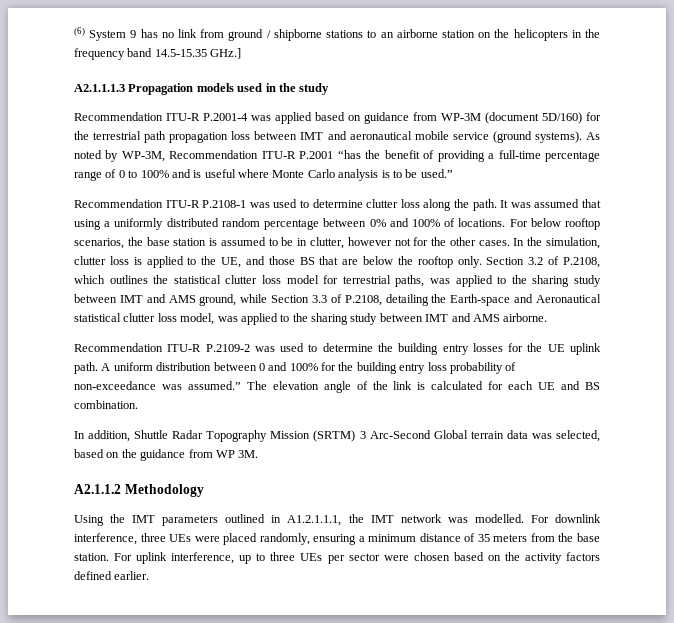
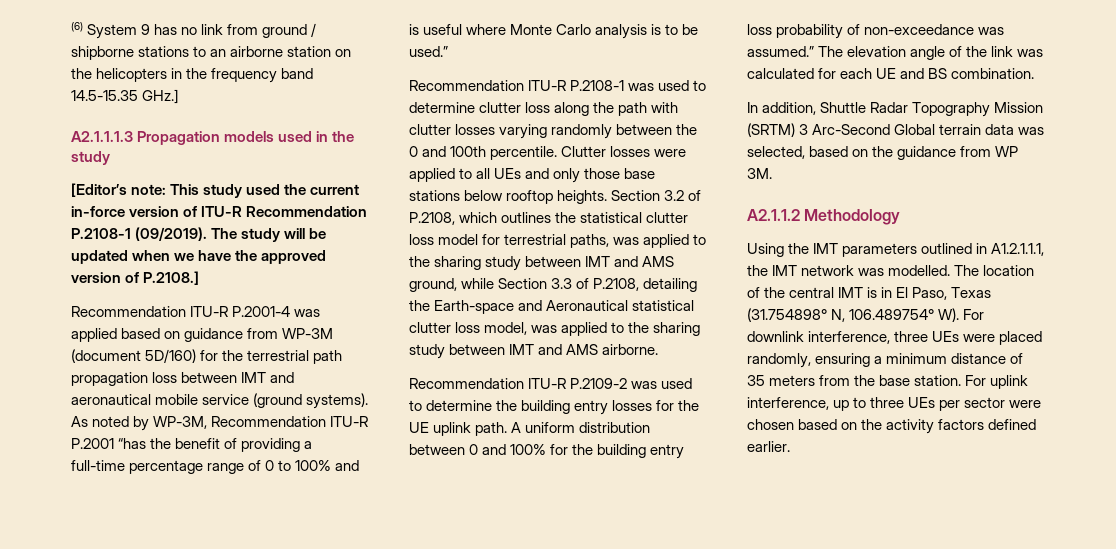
+ [Editor’s note: This study used the current in-force version of ITU-R Recommendation P.2108-1 (09/2019). The study will be updated when we have the approved version of P.2108.]
- Recommendation ITU-R P.2108-1 was used to determine clutter loss along the path. It was assumed that using a uniformly distributed random percentage between 0% and 100% of locations. For below rooftop scenarios, the base station is assumed to be in clutter, however not for the other cases. In the simulation, clutter loss is applied to the UE, and those BS that are below the rooftop only.
+ Recommendation ITU-R P.2108-1 was used to determine clutter loss along the path with clutter losses varying randomly between the 0 and 100th percentile. Clutter losses were applied to all UEs and only those base stations below rooftop heights.
- The elevation angle of the link is calculated for each UE and BS combination.
+ The elevation angle of the link was calculated for each UE and BS combination.
- For downlink interference, three UEs were placed randomly, ensuring a minimum distance of 35 meters from the base station.
+ The location of the central IMT is in El Paso, Texas (31.754898° N, 106.489754° W). For downlink interference, three UEs were placed randomly, ensuring a minimum distance of 35 meters from the base station.

